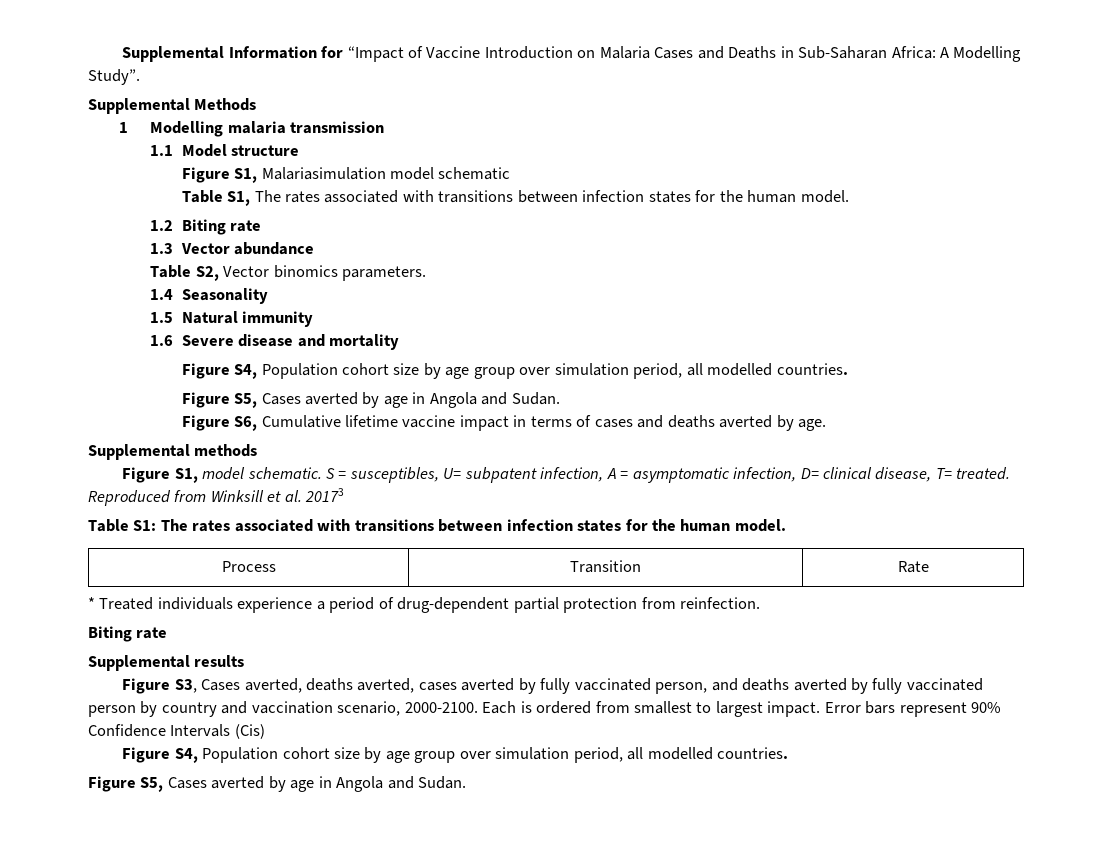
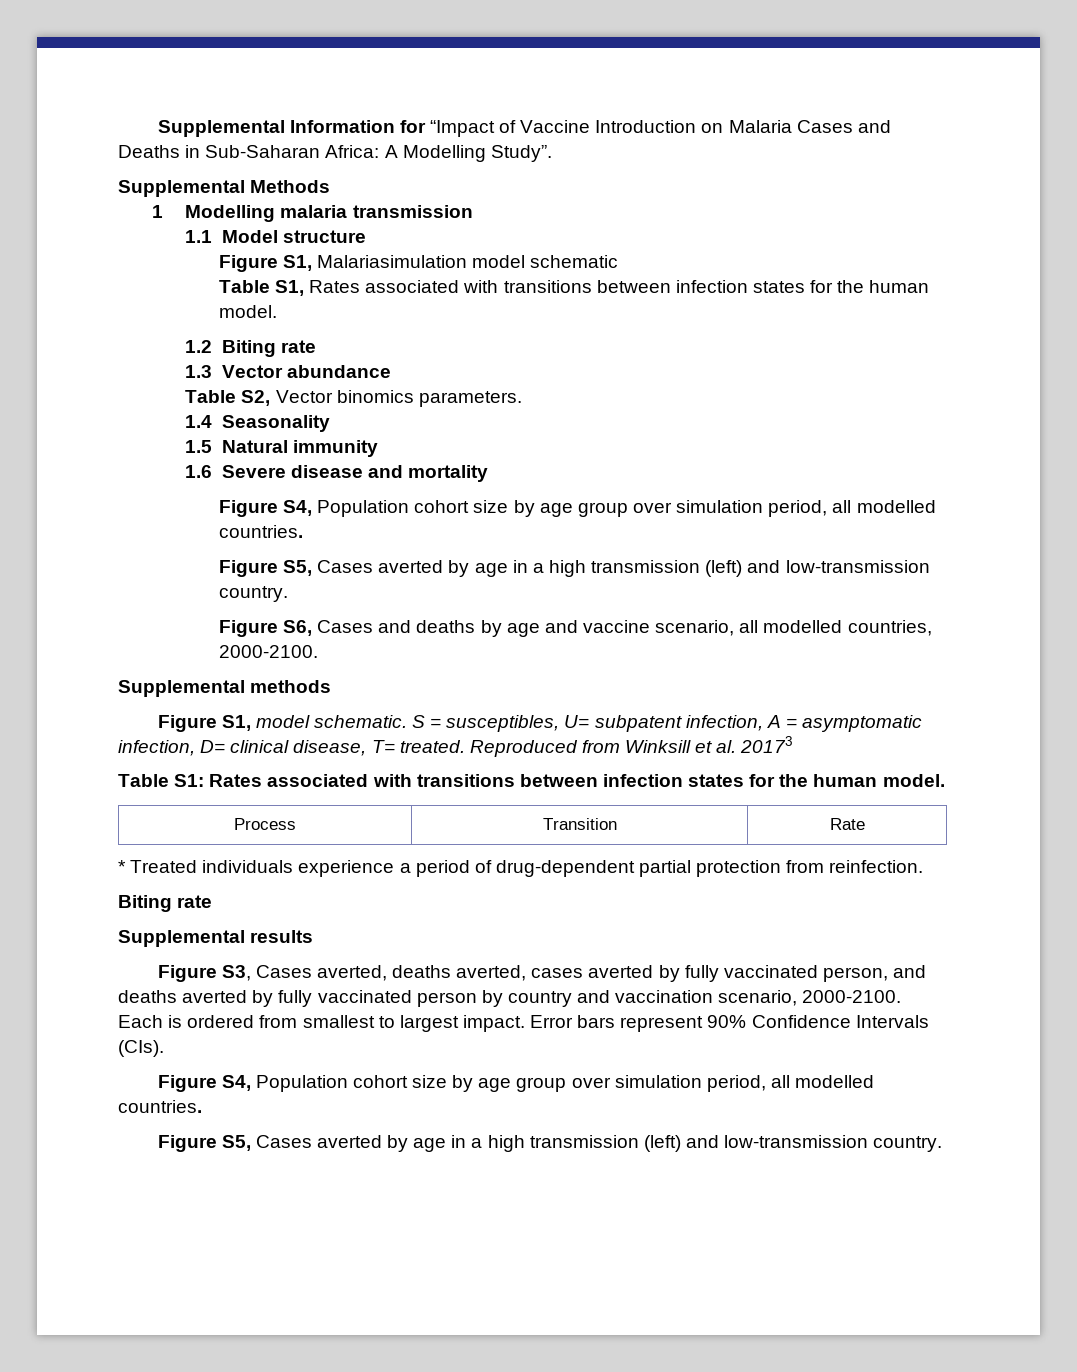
- Table S1, The rates associated with transitions between infection states for the human model.
+ Table S1, Rates associated with transitions between infection states for the human model.
  1.6 Severe disease and mortality
  Figure S4, Population cohort size by age group over simulation period, all modelled countries.
- Figure S5, Cases averted by age in Angola and Sudan.
- Figure S6, Cumulative lifetime vaccine impact in terms of cases and deaths averted by age.
+ Figure S5, Cases averted by age in a high transmission (left) and low-transmission country.
+ Figure S6, Cases and deaths by age and vaccine scenario, all modelled countries, 2000-2100.
- Table S1: The rates associated with transitions between infection states for the human model.
+ Table S1: Rates associated with transitions between infection states for the human model.
- Error bars represent 90% Confidence Intervals (Cis)
+ Error bars represent 90% Confidence Intervals (CIs).
  Figure S4, Population cohort size by age group over simulation period, all modelled countries.
- Figure S5, Cases averted by age in Angola and Sudan.
+ Figure S5, Cases averted by age in a high transmission (left) and low-transmission country.

